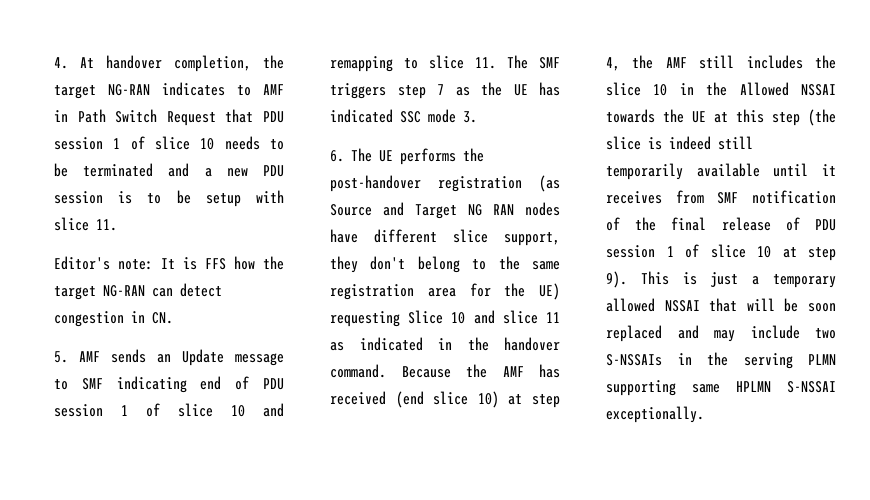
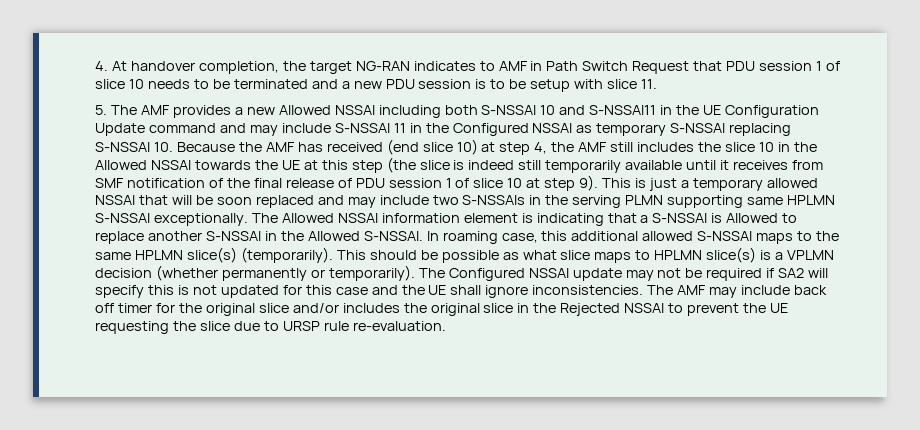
- Editor's note: It is FFS how the target NG-RAN can detect congestion in CN.
- 5. AMF sends an Update message to SMF indicating end of PDU session 1 of slice 10 and remapping to slice 11. The SMF triggers step 7 as the UE has indicated SSC mode 3.
- 6. The UE performs the post-handover registration (as Source and Target NG RAN nodes have different slice support, they don't belong to the same registration area for the UE) requesting Slice 10 and slice 11 as indicated in the handover command. Because the AMF has received (end slice 10) at step 4, the AMF still includes the slice 10 in the Allowed NSSAI towards the UE at this step (the slice is indeed still temporarily available until it receives from SMF notification of the final release of PDU session 1 of slice 10 at step 9).
+ 5. The AMF provides a new Allowed NSSAI including both S-NSSAI 10 and S-NSSAI11 in the UE Configuration Update command and may include S-NSSAI 11 in the Configured NSSAI as temporary S-NSSAI replacing S-NSSAI 10. Because the AMF has received (end slice 10) at step 4, the AMF still includes the slice 10 in the Allowed NSSAI towards the UE at this step (the slice is indeed still temporarily available until it receives from SMF notification of the final release of PDU session 1 of slice 10 at step 9).
+ The Allowed NSSAI information element is indicating that a S-NSSAI is Allowed to replace another S-NSSAI in the Allowed S-NSSAI. In roaming case, this additional allowed S-NSSAI maps to the same HPLMN slice(s) (temporarily). This should be possible as what slice maps to HPLMN slice(s) is a VPLMN decision (whether permanently or temporarily). The Configured NSSAI update may not be required if SA2 will specify this is not updated for this case and the UE shall ignore inconsistencies. The AMF may include back off timer for the original slice and/or includes the original slice in the Rejected NSSAI to prevent the UE requesting the slice due to URSP rule re-evaluation.

